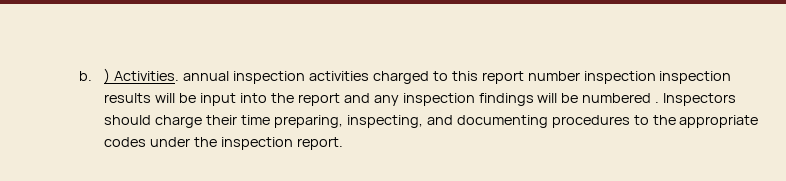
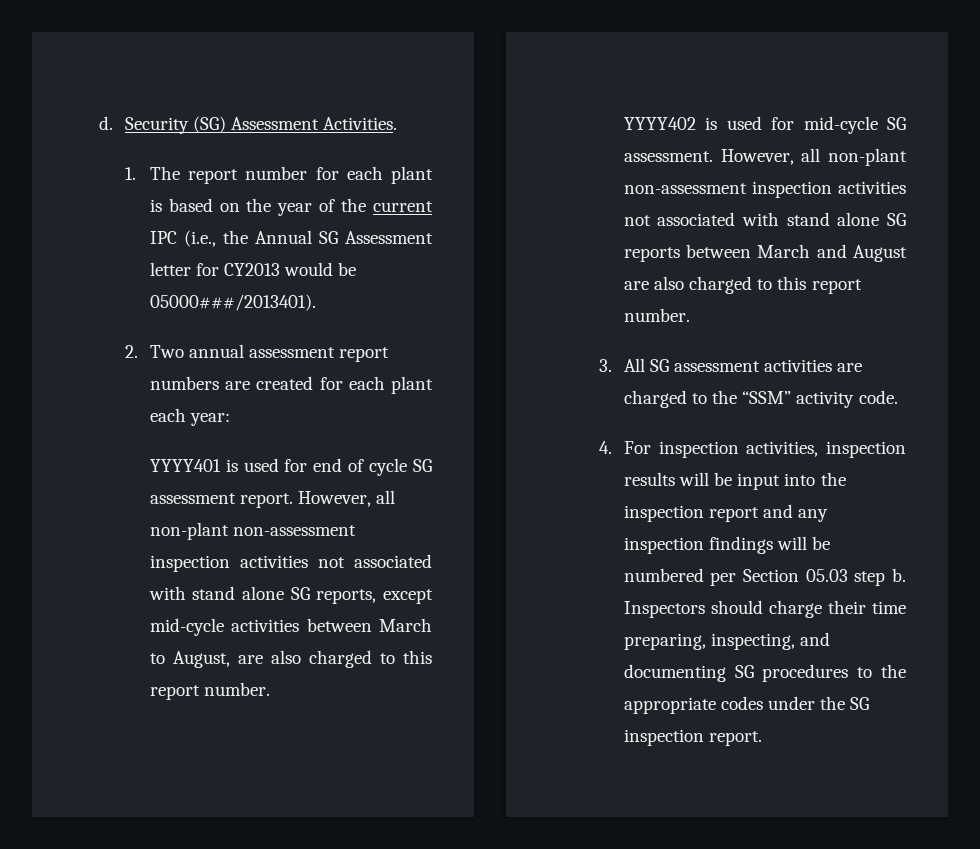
- b. ) Activities. annual inspection activities charged to this report number inspection inspection results will be input into the report and any inspection findings will be numbered .
+ d. Security (SG) Assessment Activities.
+ 1. The report number for each plant is based on the year of the current IPC (i.e., the Annual SG Assessment letter for CY2013 would be 05000###/2013401).
+ 2. Two annual assessment report numbers are created for each plant each year:
+ YYYY401 is used for end of cycle SG assessment report. However, all non-plant non-assessment inspection activities not associated with stand alone SG reports, except mid-cycle activities between March to August, are also charged to this report number.
+ YYYY402 is used for mid-cycle SG assessment. However, all non-plant non-assessment inspection activities not associated with stand alone SG reports between March and August are also charged to this report number.
+ 3. All SG assessment activities are charged to the “SSM” activity code.
+ 4. For inspection activities, inspection results will be input into the inspection report and any inspection findings will be numbered per Section 05.03 step b.
- Inspectors should charge their time preparing, inspecting, and documenting procedures to the appropriate codes under the inspection report.
+ Inspectors should charge their time preparing, inspecting, and documenting SG procedures to the appropriate codes under the SG inspection report.

